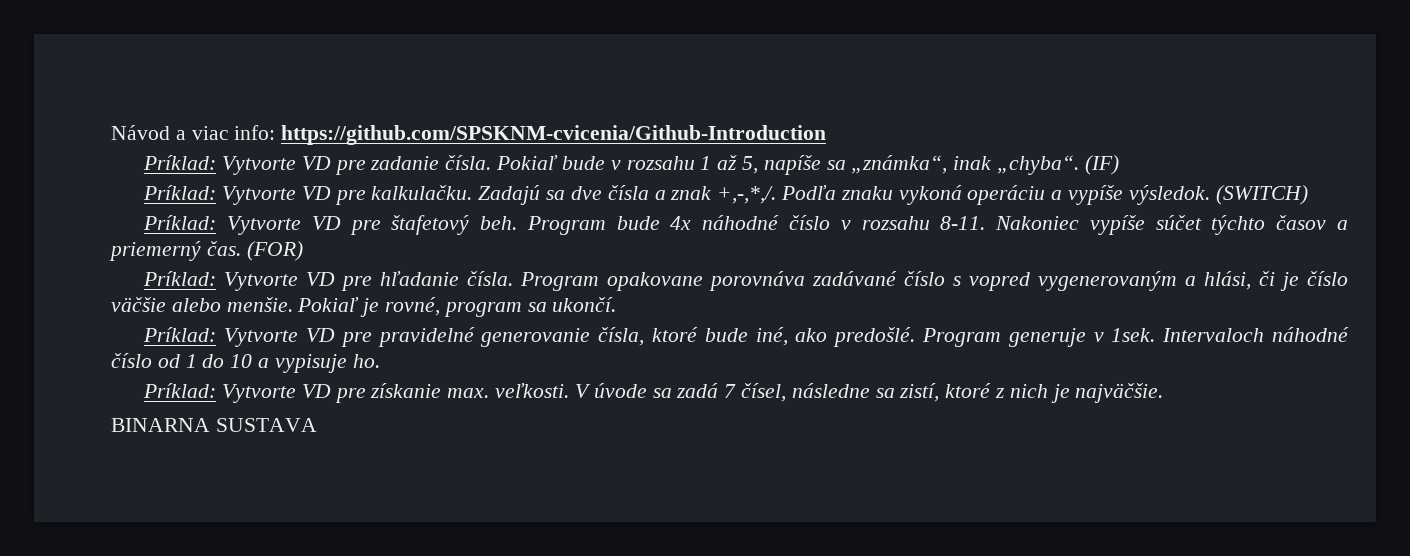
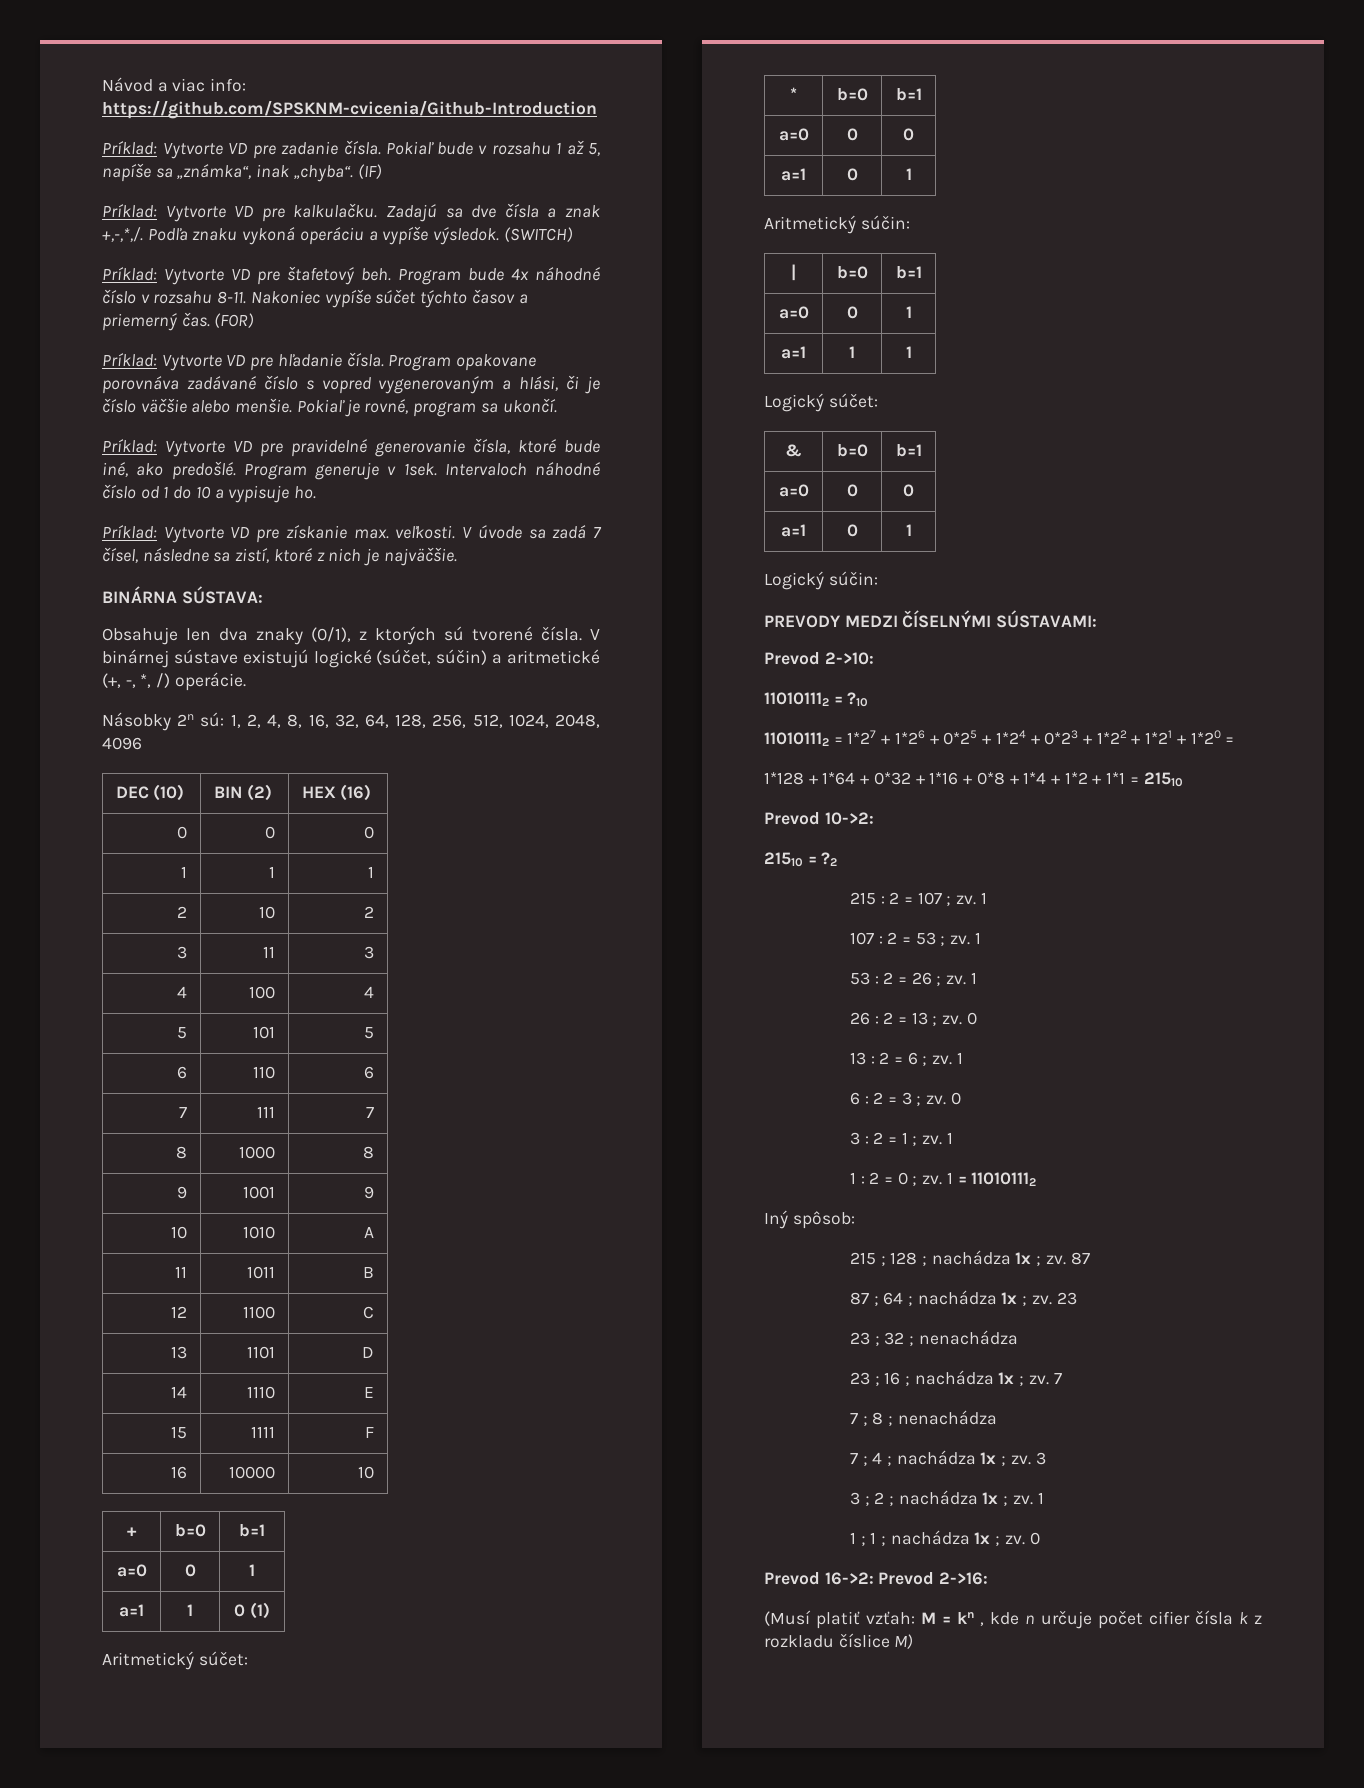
- BINARNA SUSTAVA
+ BINÁRNA SÚSTAVA:
+ Obsahuje len dva znaky (0/1), z ktorých sú tvorené čísla. V binárnej sústave existujú logické (súčet, súčin) a aritmetické (+, -, *, /) operácie.
+ Násobky 2n sú: 1, 2, 4, 8, 16, 32, 64, 128, 256, 512, 1024, 2048, 4096
+ DEC (10) | BIN (2) | HEX (16)
+ 0 | 0 | 0
+ 1 | 1 | 1
+ 2 | 10 | 2
+ 3 | 11 | 3
+ 4 | 100 | 4
+ 5 | 101 | 5
+ 6 | 110 | 6
+ 7 | 111 | 7
+ 8 | 1000 | 8
+ 9 | 1001 | 9
+ 10 | 1010 | A
+ 11 | 1011 | B
+ 12 | 1100 | C
+ 13 | 1101 | D
+ 14 | 1110 | E
+ 15 | 1111 | F
+ 16 | 10000 | 10
+ + | b=0 | b=1
+ a=0 | 0 | 1
+ a=1 | 1 | 0 (1)
+ Aritmetický súčet:
+ * | b=0 | b=1
+ a=0 | 0 | 0
+ a=1 | 0 | 1
+ Aritmetický súčin:
+ | | b=0 | b=1
+ a=0 | 0 | 1
+ a=1 | 1 | 1
+ Logický súčet:
+ & | b=0 | b=1
+ a=0 | 0 | 0
+ a=1 | 0 | 1
+ Logický súčin:
+ PREVODY MEDZI ČÍSELNÝMI SÚSTAVAMI:
+ Prevod 2->10:
+ 110101112 = ?10
+ 110101112 = 1*27 + 1*26 + 0*25 + 1*24 + 0*23 + 1*22 + 1*21 + 1*20 =
+ 1*128 + 1*64 + 0*32 + 1*16 + 0*8 + 1*4 + 1*2 + 1*1 = 21510
+ Prevod 10->2:
+ 21510 = ?2
+ 215 : 2 = 107 ; zv. 1
+ 107 : 2 = 53 ; zv. 1
+ 53 : 2 = 26 ; zv. 1
+ 26 : 2 = 13 ; zv. 0
+ 13 : 2 = 6 ; zv. 1
+ 6 : 2 = 3 ; zv. 0
+ 3 : 2 = 1 ; zv. 1
+ 1 : 2 = 0 ; zv. 1 = 110101112
+ Iný spôsob:
+ 215 ; 128 ; nachádza 1x ; zv. 87
+ 87 ; 64 ; nachádza 1x ; zv. 23
+ 23 ; 32 ; nenachádza
+ 23 ; 16 ; nachádza 1x ; zv. 7
+ 7 ; 8 ; nenachádza
+ 7 ; 4 ; nachádza 1x ; zv. 3
+ 3 ; 2 ; nachádza 1x ; zv. 1
+ 1 ; 1 ; nachádza 1x ; zv. 0
+ Prevod 16->2: Prevod 2->16:
+ (Musí platiť vzťah: M = kn , kde n určuje počet cifier čísla k z rozkladu číslice M)

